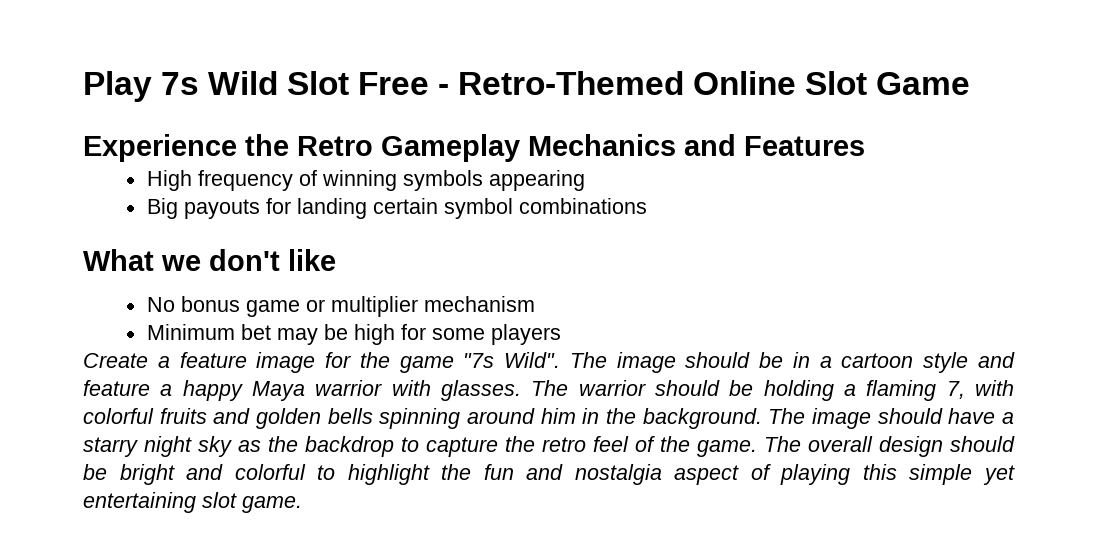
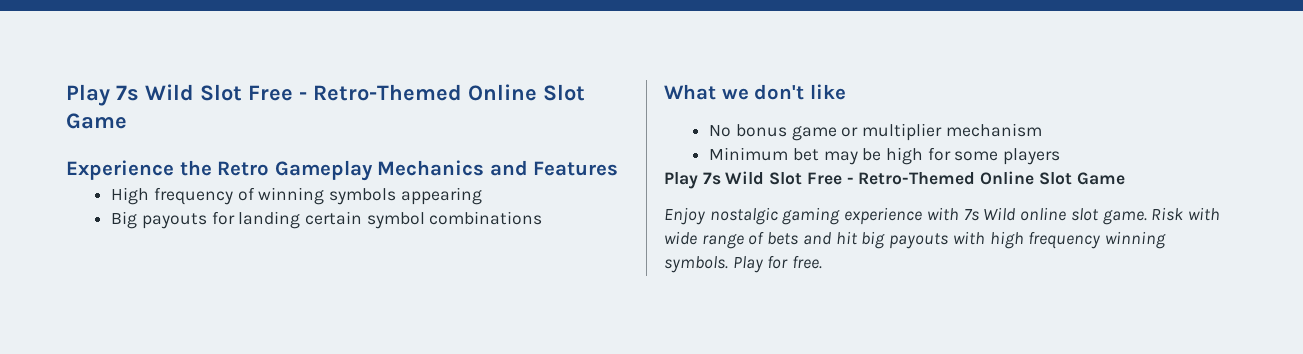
  Minimum bet may be high for some players
- Create a feature image for the game "7s Wild". The image should be in a cartoon style and feature a happy Maya warrior with glasses. The warrior should be holding a flaming 7, with colorful fruits and golden bells spinning around him in the background. The image should have a starry night sky as the backdrop to capture the retro feel of the game. The overall design should be bright and colorful to highlight the fun and nostalgia aspect of playing this simple yet entertaining slot game.
+ Play 7s Wild Slot Free - Retro-Themed Online Slot Game
+ Enjoy nostalgic gaming experience with 7s Wild online slot game. Risk with wide range of bets and hit big payouts with high frequency winning symbols. Play for free.

